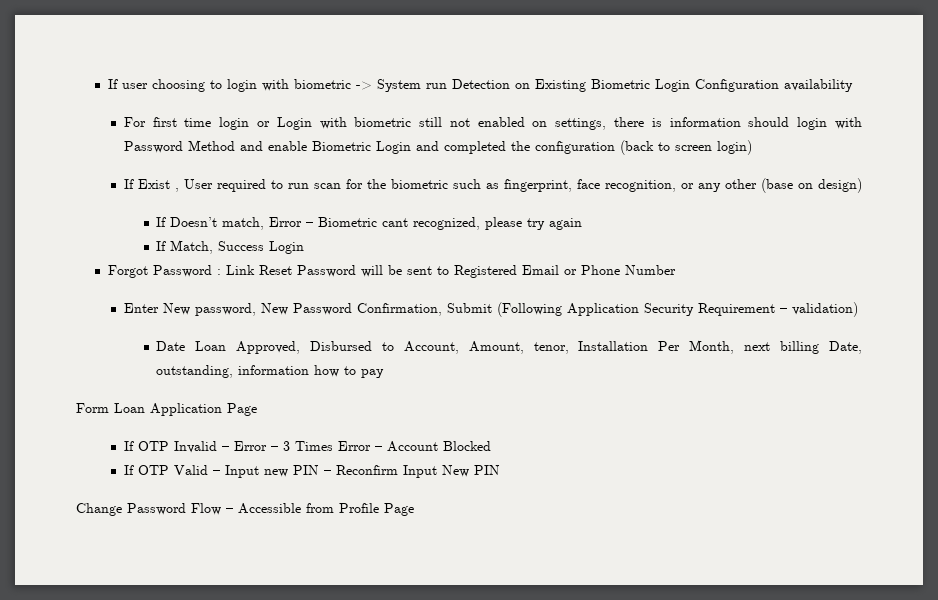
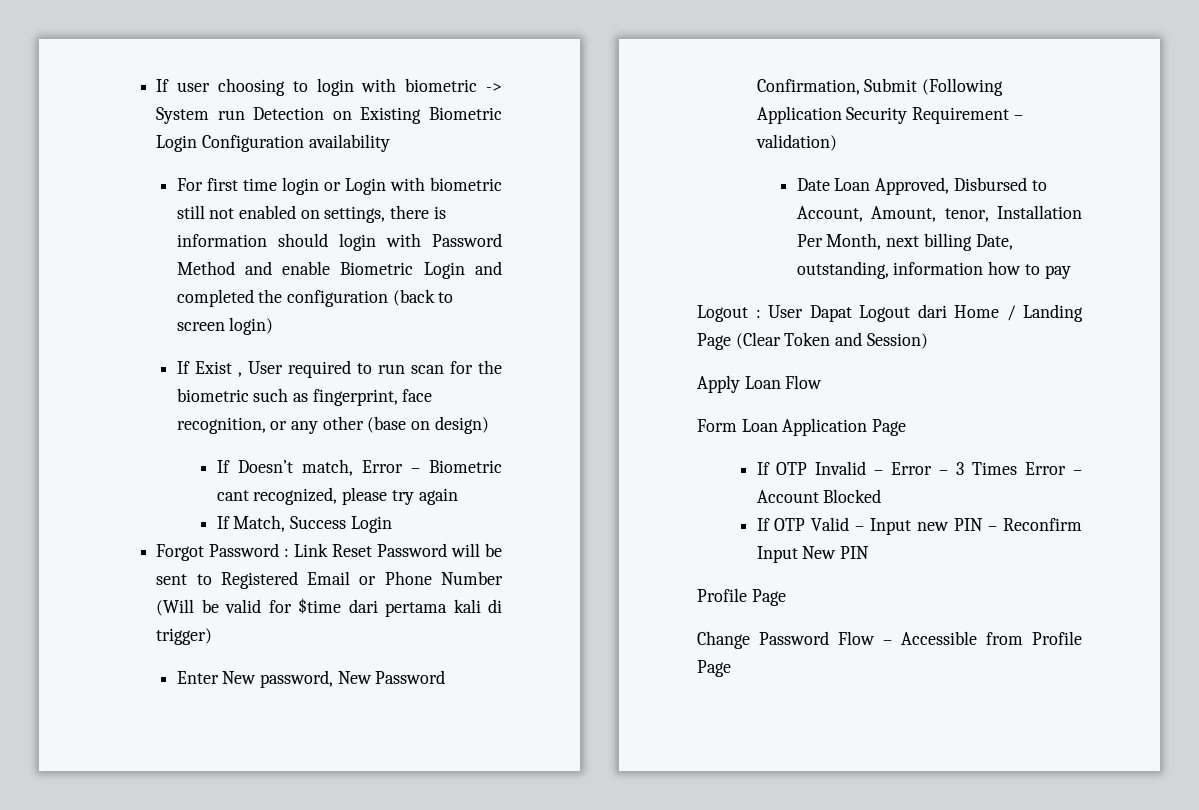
- Forgot Password : Link Reset Password will be sent to Registered Email or Phone Number
+ Forgot Password : Link Reset Password will be sent to Registered Email or Phone Number (Will be valid for $time dari pertama kali di trigger)
+ Logout : User Dapat Logout dari Home / Landing Page (Clear Token and Session)
+ Apply Loan Flow
  If OTP Valid – Input new PIN – Reconfirm Input New PIN
+ Profile Page

